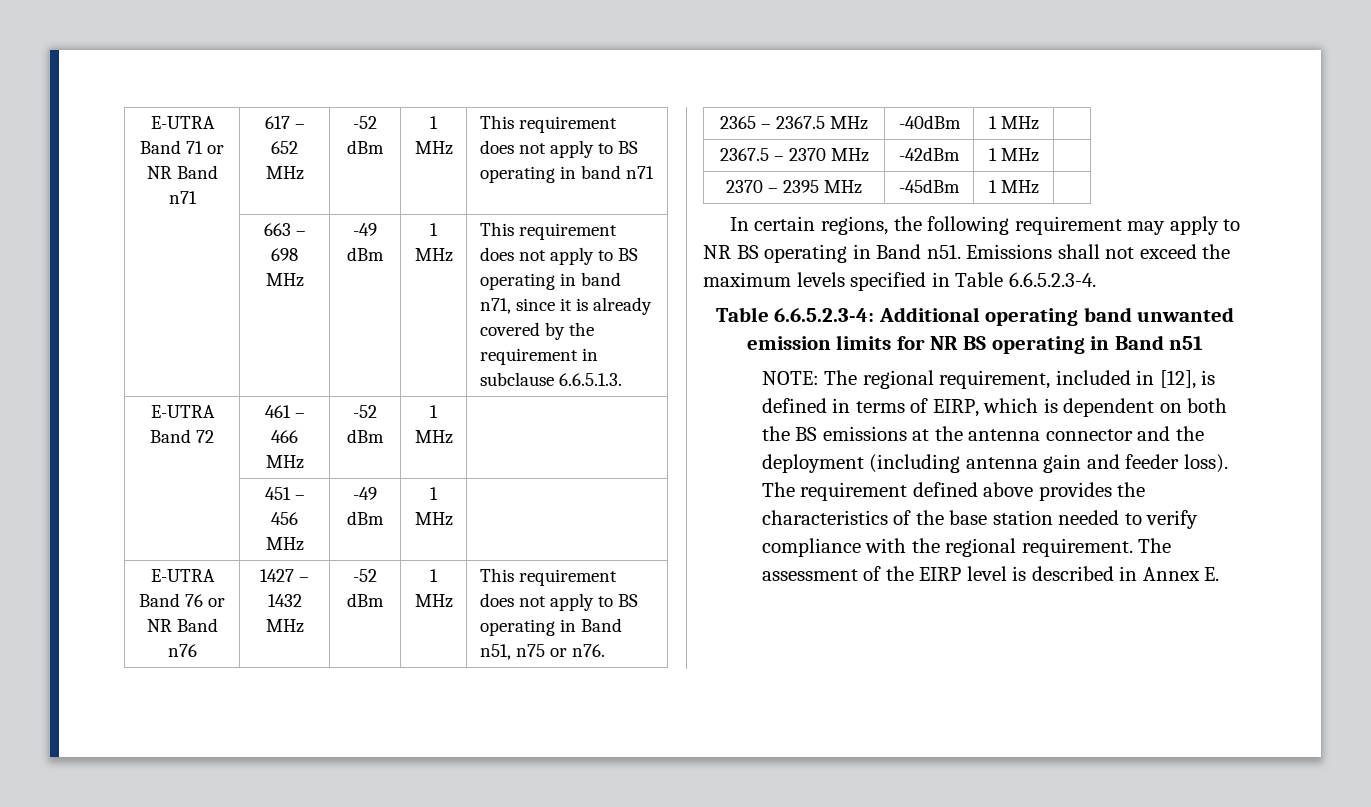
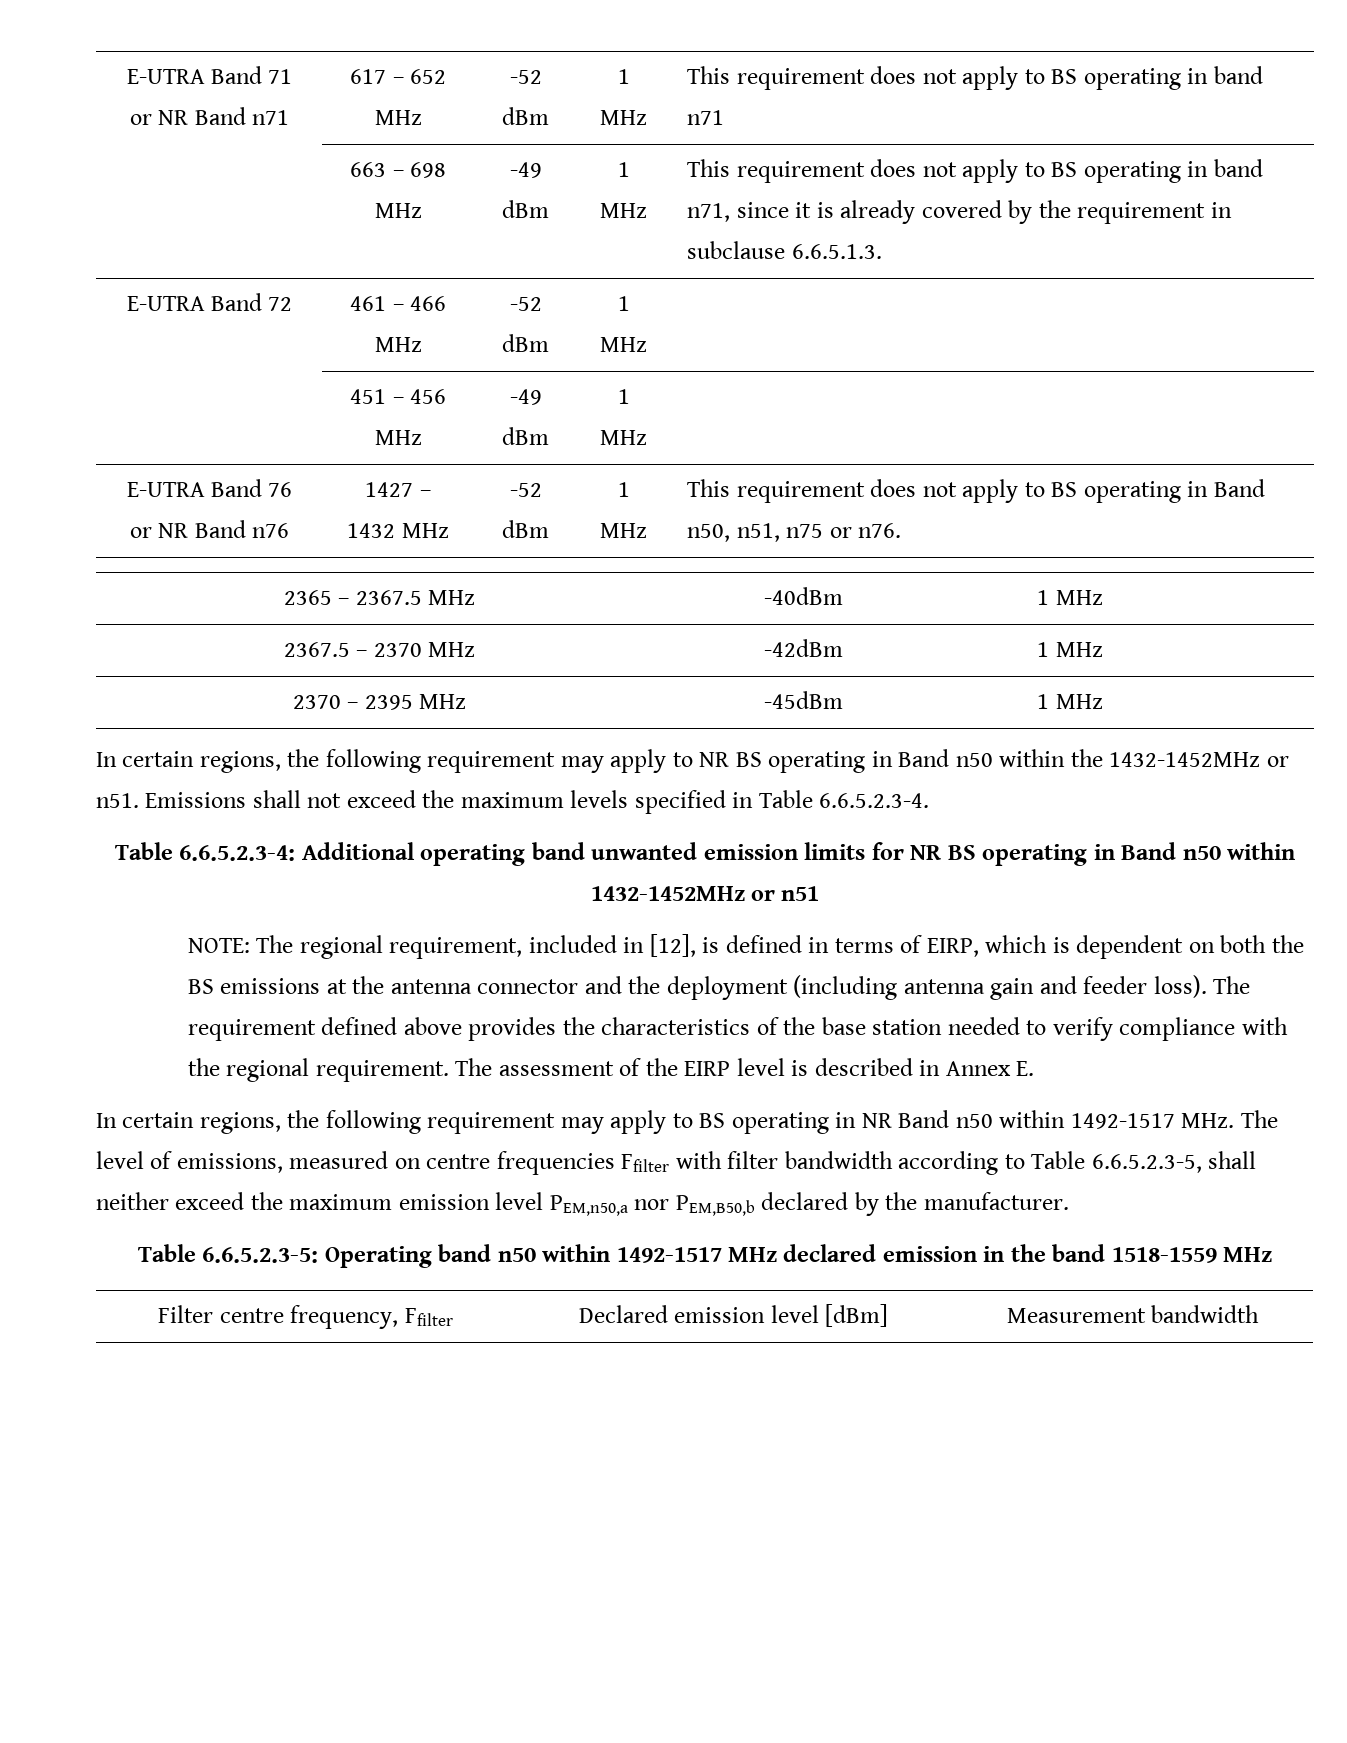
- E-UTRA Band 76 or NR Band n76 | 1427 – 1432 MHz | -52 dBm | 1 MHz | This requirement does not apply to BS operating in Band n51, n75 or n76.
+ E-UTRA Band 76 or NR Band n76 | 1427 – 1432 MHz | -52 dBm | 1 MHz | This requirement does not apply to BS operating in Band n50, n51, n75 or n76.
- In certain regions, the following requirement may apply to NR BS operating in Band n51.
+ In certain regions, the following requirement may apply to NR BS operating in Band n50 within the 1432-1452MHz or n51.
- Table 6.6.5.2.3-4: Additional operating band unwanted emission limits for NR BS operating in Band n51
+ Table 6.6.5.2.3-4: Additional operating band unwanted emission limits for NR BS operating in Band n50 within 1432-1452MHz or n51
+ In certain regions, the following requirement may apply to BS operating in NR Band n50 within 1492-1517 MHz. The level of emissions, measured on centre frequencies Ffilter with filter bandwidth according to Table 6.6.5.2.3-5, shall neither exceed the maximum emission level PEM,n50,a nor PEM,B50,b declared by the manufacturer.
+ Table 6.6.5.2.3-5: Operating band n50 within 1492-1517 MHz declared emission in the band 1518-1559 MHz
+ Filter centre frequency, Ffilter | Declared emission level [dBm] | Measurement bandwidth

